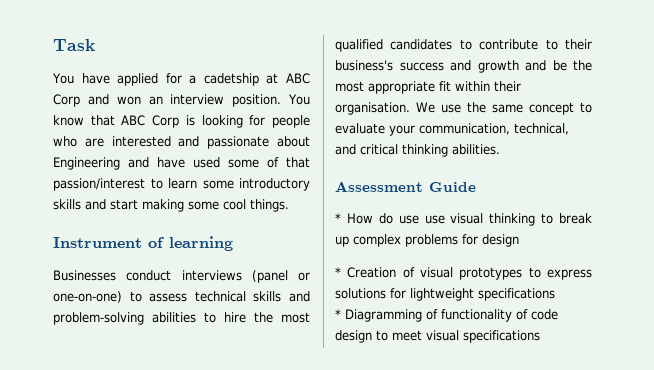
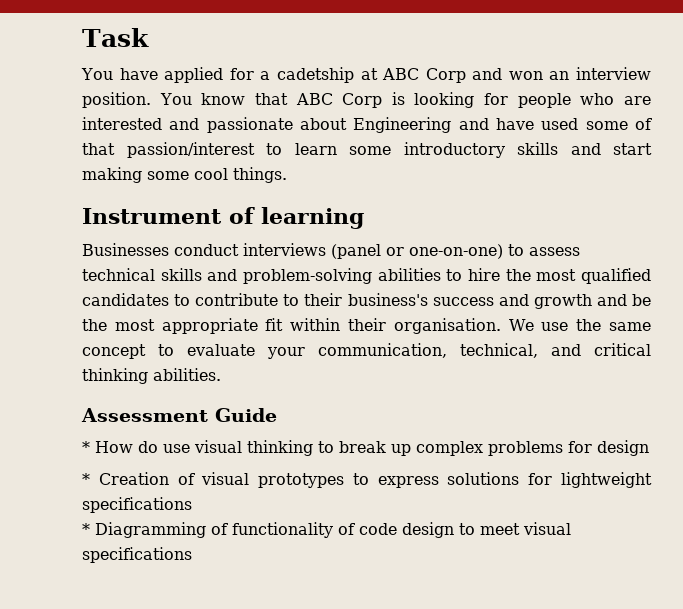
- * How do use use visual thinking to break up complex problems for design
+ * How do use visual thinking to break up complex problems for design

